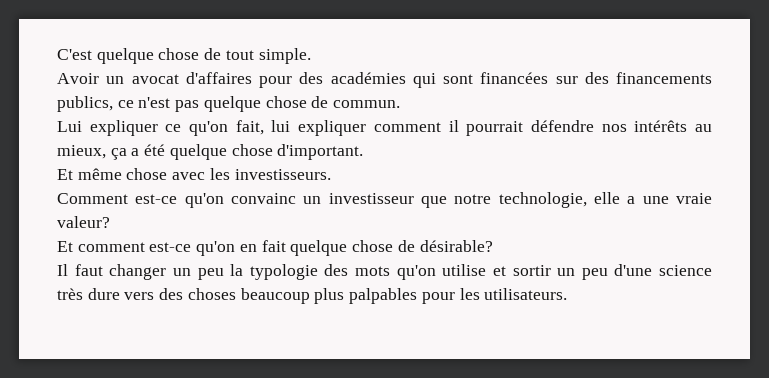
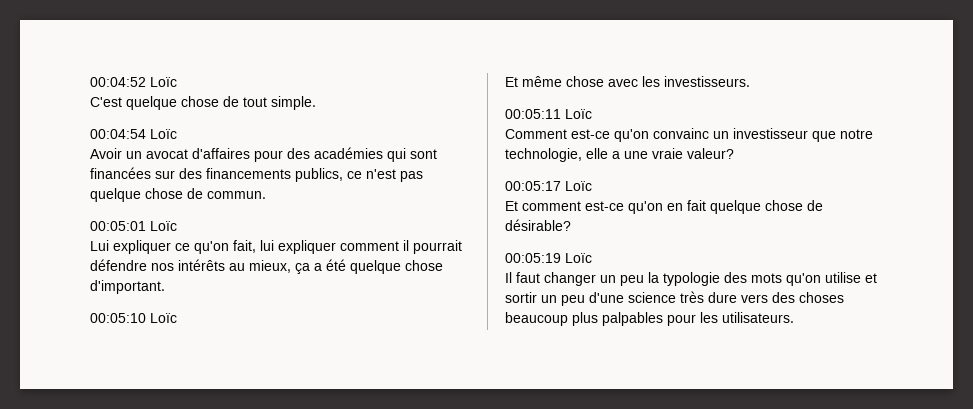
+ 00:04:52 Loïc
+ 00:04:54 Loïc
+ 00:05:01 Loïc
+ 00:05:10 Loïc
+ 00:05:11 Loïc
+ 00:05:17 Loïc
+ 00:05:19 Loïc

